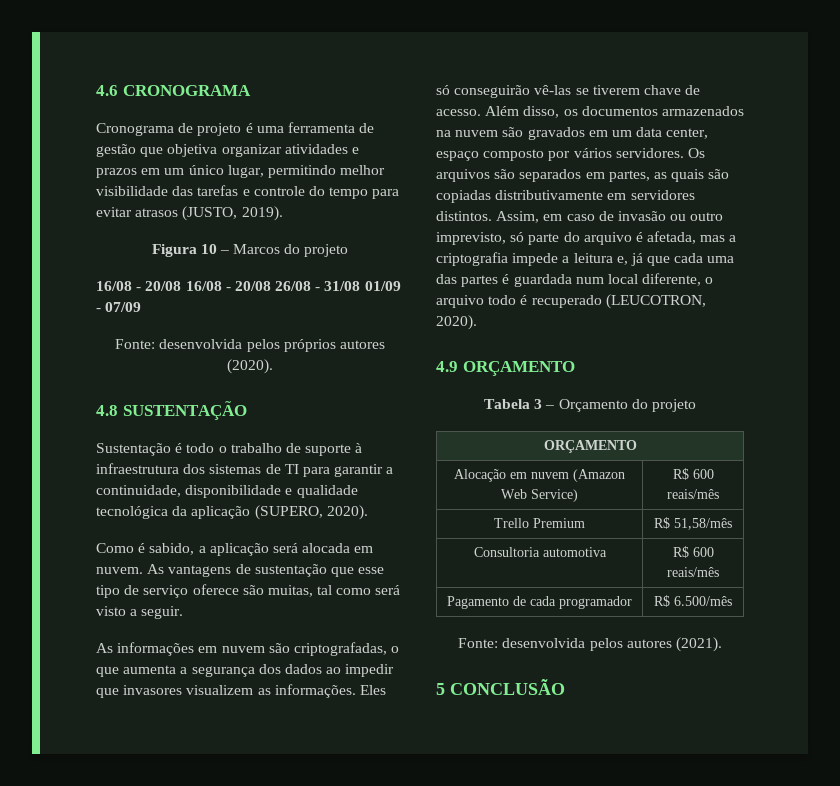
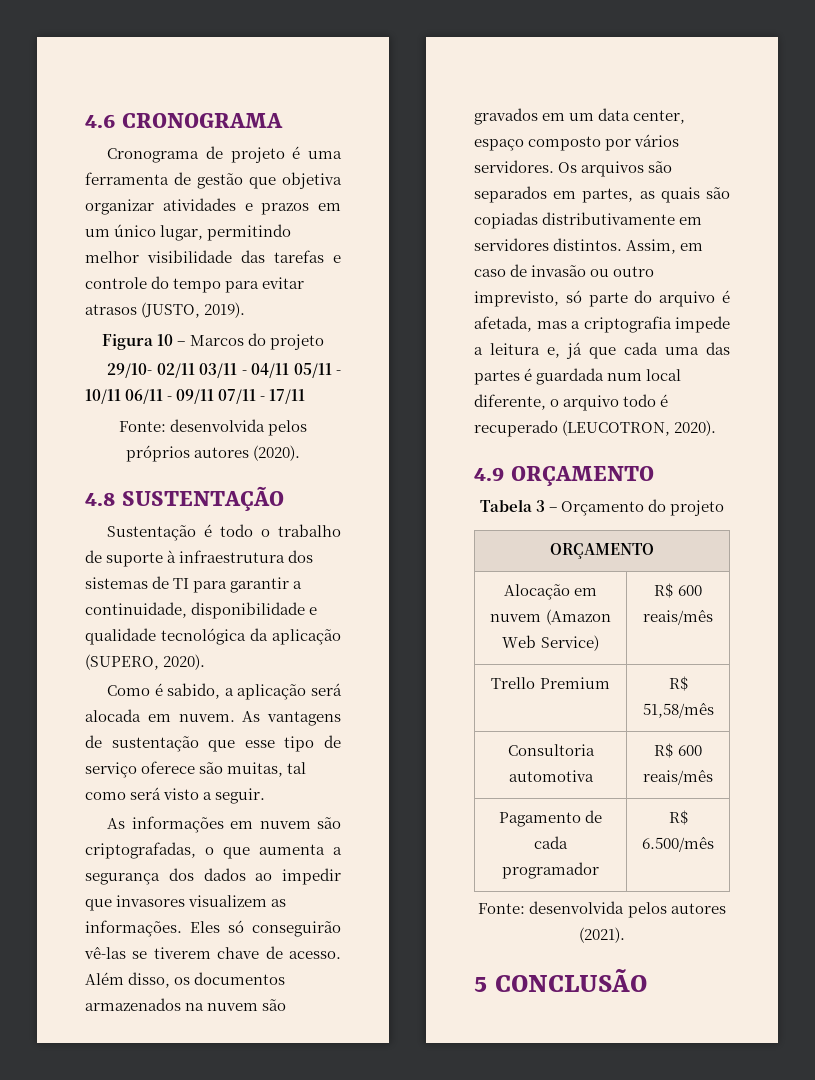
- 16/08 - 20/08 16/08 - 20/08 26/08 - 31/08 01/09 - 07/09
+ 29/10- 02/11 03/11 - 04/11 05/11 - 10/11 06/11 - 09/11 07/11 - 17/11

